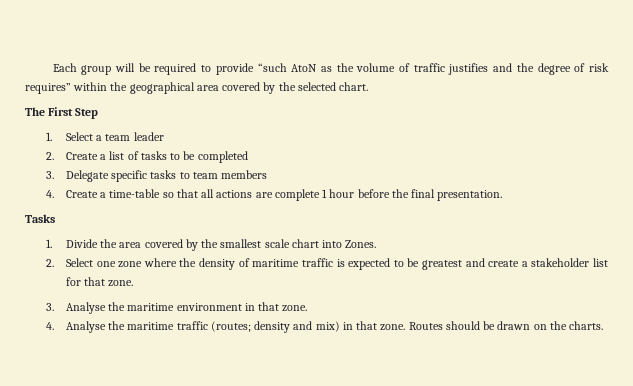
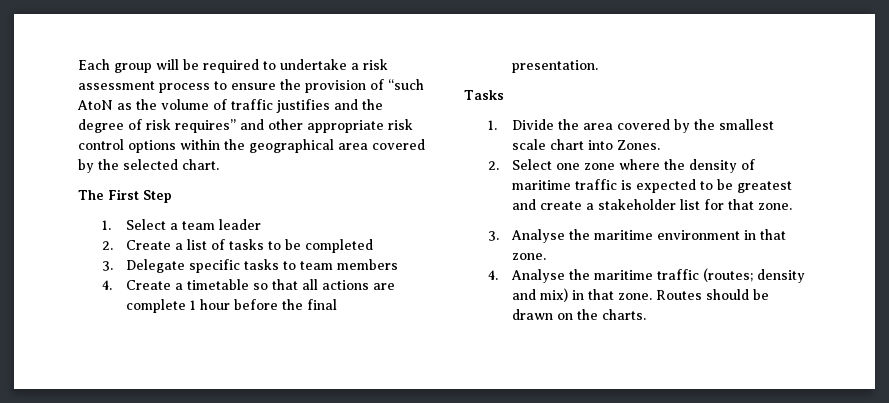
- Each group will be required to provide “such AtoN as the volume of traffic justifies and the degree of risk requires” within the geographical area covered by the selected chart.
+ Each group will be required to undertake a risk assessment process to ensure the provision of “such AtoN as the volume of traffic justifies and the degree of risk requires” and other appropriate risk control options within the geographical area covered by the selected chart.
- 4. Create a time-table so that all actions are complete 1 hour before the final presentation.
+ 4. Create a timetable so that all actions are complete 1 hour before the final presentation.

